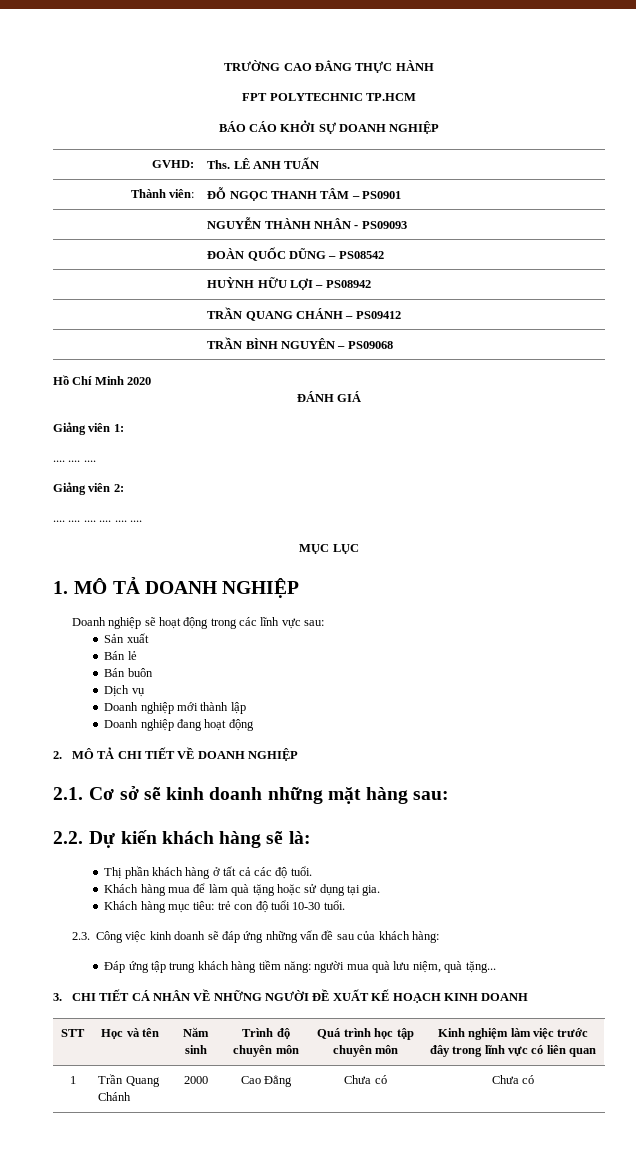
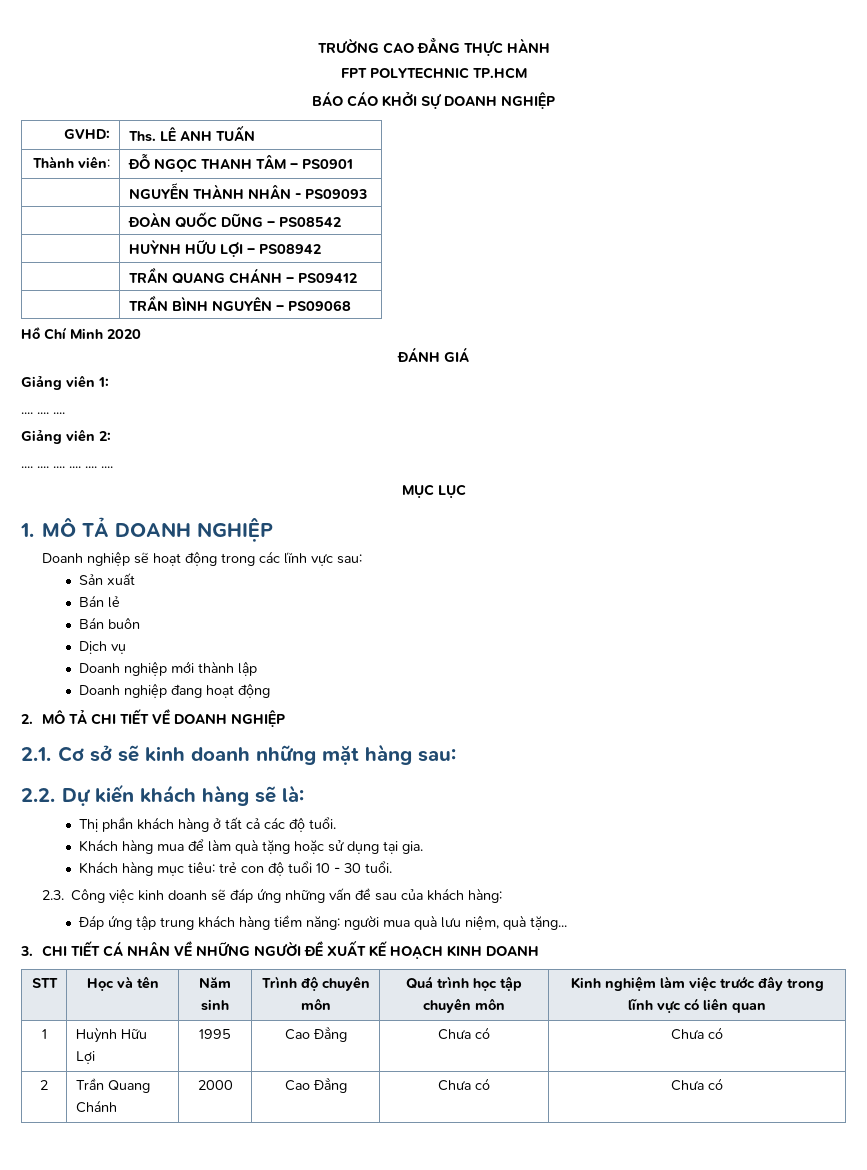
- Khách hàng mục tiêu: trẻ con độ tuổi 10-30 tuổi.
+ Khách hàng mục tiêu: trẻ con độ tuổi 10 - 30 tuổi.
- 1 | Trần Quang Chánh | 2000 | Cao Đẳng | Chưa có | Chưa có
+ 1 | Huỳnh Hữu Lợi | 1995 | Cao Đẳng | Chưa có | Chưa có
+ 2 | Trần Quang Chánh | 2000 | Cao Đẳng | Chưa có | Chưa có

